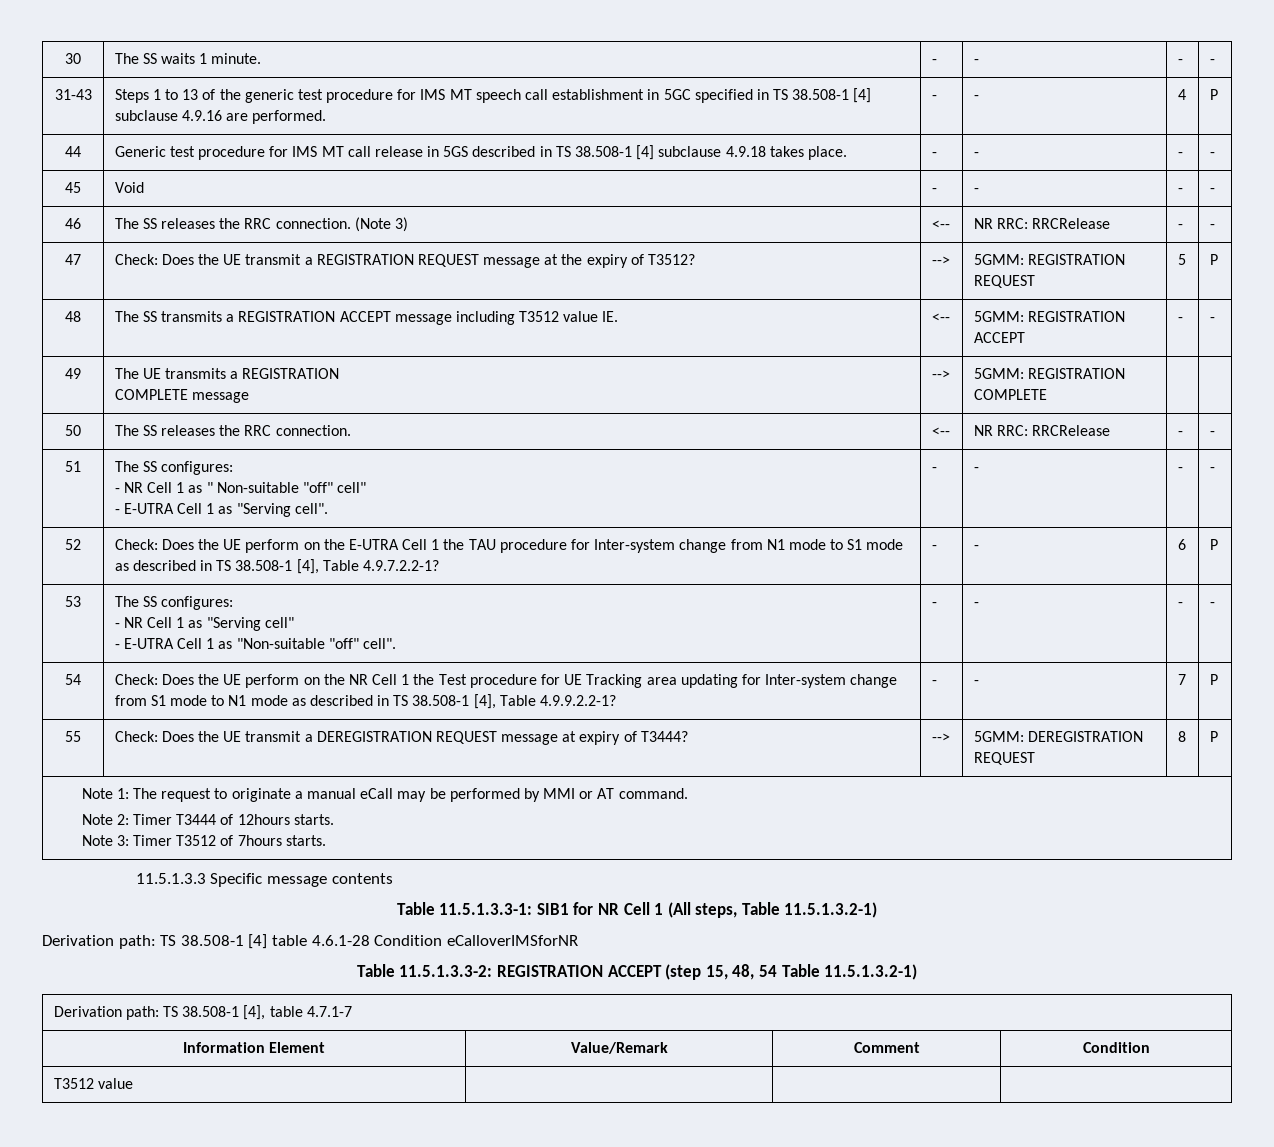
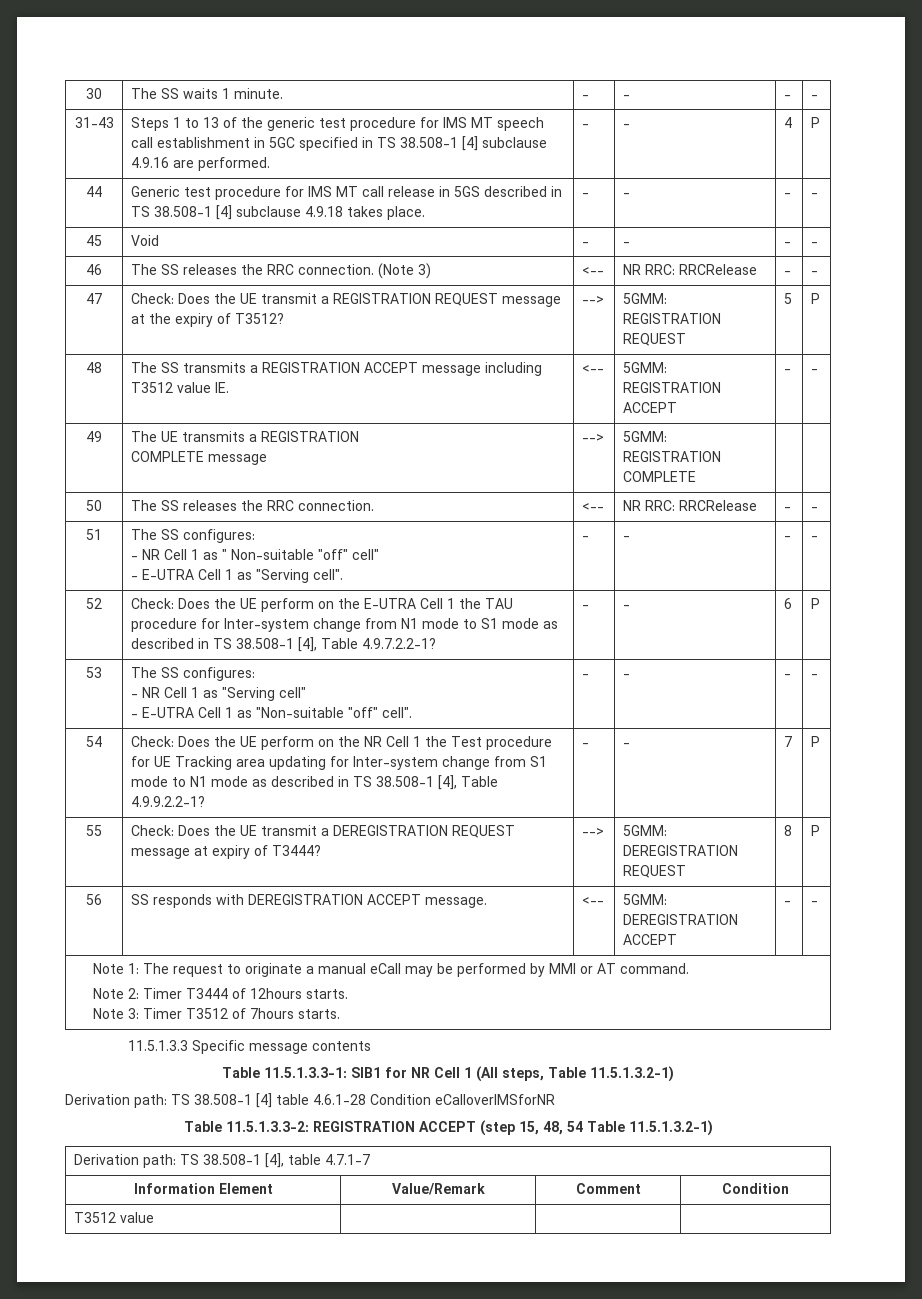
+ 56 | SS responds with DEREGISTRATION ACCEPT message. | <-- | 5GMM: DEREGISTRATION ACCEPT | - | -

